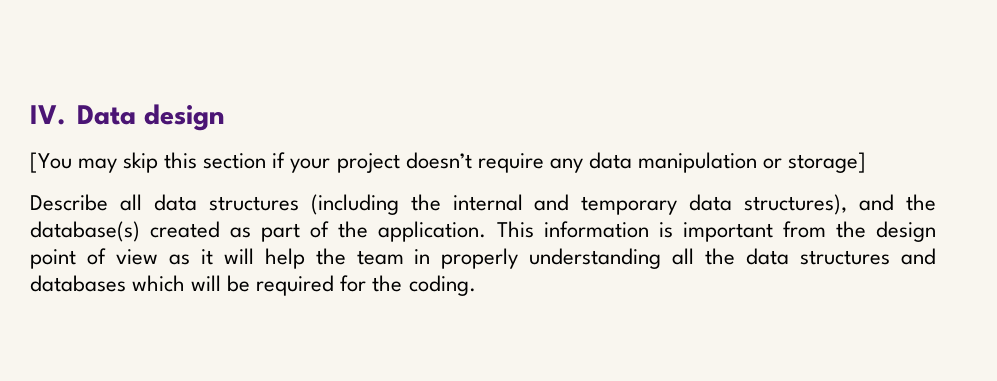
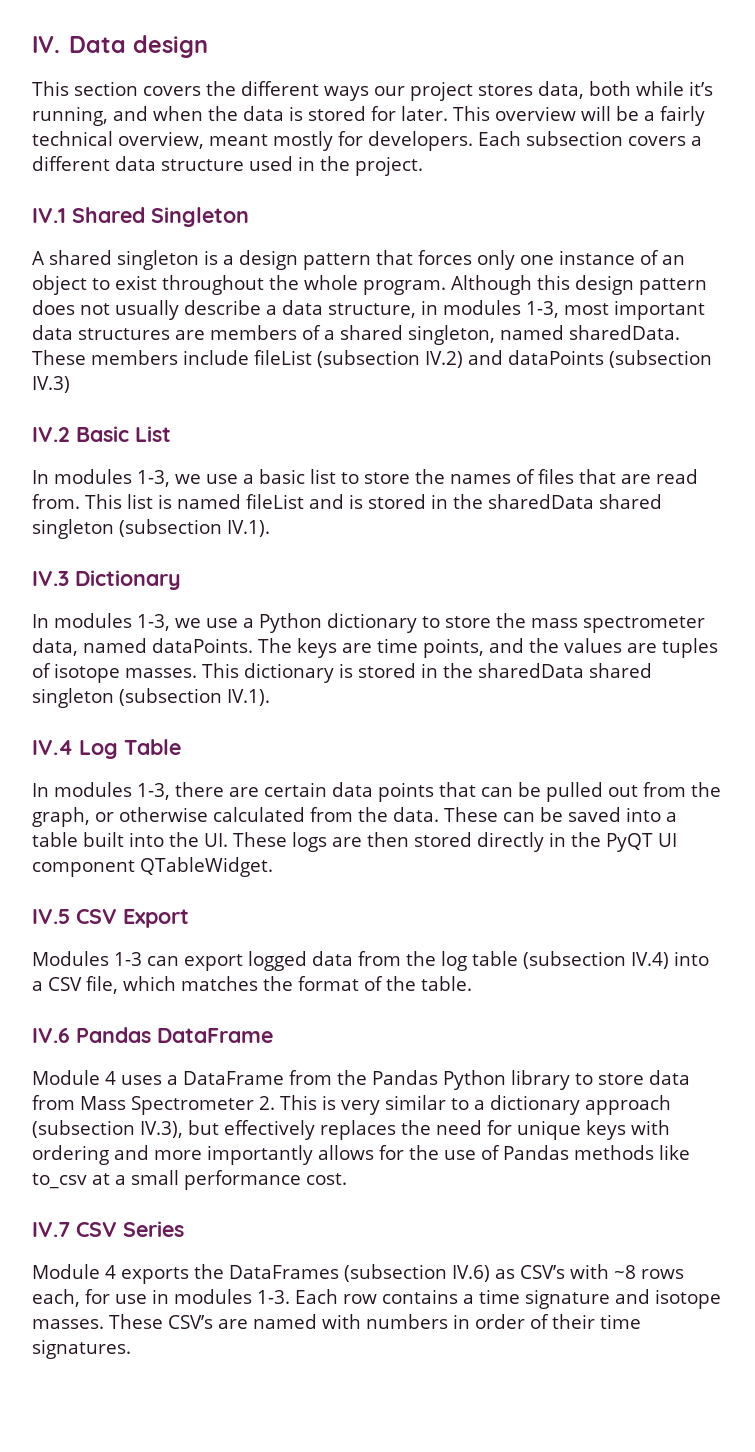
- [You may skip this section if your project doesn’t require any data manipulation or storage]
- Describe all data structures (including the internal and temporary data structures), and the database(s) created as part of the application. This information is important from the design point of view as it will help the team in properly understanding all the data structures and databases which will be required for the coding.
+ This section covers the different ways our project stores data, both while it’s running, and when the data is stored for later. This overview will be a fairly technical overview, meant mostly for developers. Each subsection covers a different data structure used in the project.
+ IV.1 Shared Singleton
+ A shared singleton is a design pattern that forces only one instance of an object to exist throughout the whole program. Although this design pattern does not usually describe a data structure, in modules 1-3, most important data structures are members of a shared singleton, named sharedData. These members include fileList (subsection IV.2) and dataPoints (subsection IV.3)
+ IV.2 Basic List
+ In modules 1-3, we use a basic list to store the names of files that are read from. This list is named fileList and is stored in the sharedData shared singleton (subsection IV.1).
+ IV.3 Dictionary
+ In modules 1-3, we use a Python dictionary to store the mass spectrometer data, named dataPoints. The keys are time points, and the values are tuples of isotope masses. This dictionary is stored in the sharedData shared singleton (subsection IV.1).
+ IV.4 Log Table
+ In modules 1-3, there are certain data points that can be pulled out from the graph, or otherwise calculated from the data. These can be saved into a table built into the UI. These logs are then stored directly in the PyQT UI component QTableWidget.
+ IV.5 CSV Export
+ Modules 1-3 can export logged data from the log table (subsection IV.4) into a CSV file, which matches the format of the table.
+ IV.6 Pandas DataFrame
+ Module 4 uses a DataFrame from the Pandas Python library to store data from Mass Spectrometer 2. This is very similar to a dictionary approach (subsection IV.3), but effectively replaces the need for unique keys with ordering and more importantly allows for the use of Pandas methods like to_csv at a small performance cost.
+ IV.7 CSV Series
+ Module 4 exports the DataFrames (subsection IV.6) as CSV’s with ~8 rows each, for use in modules 1-3. Each row contains a time signature and isotope masses. These CSV’s are named with numbers in order of their time signatures.

